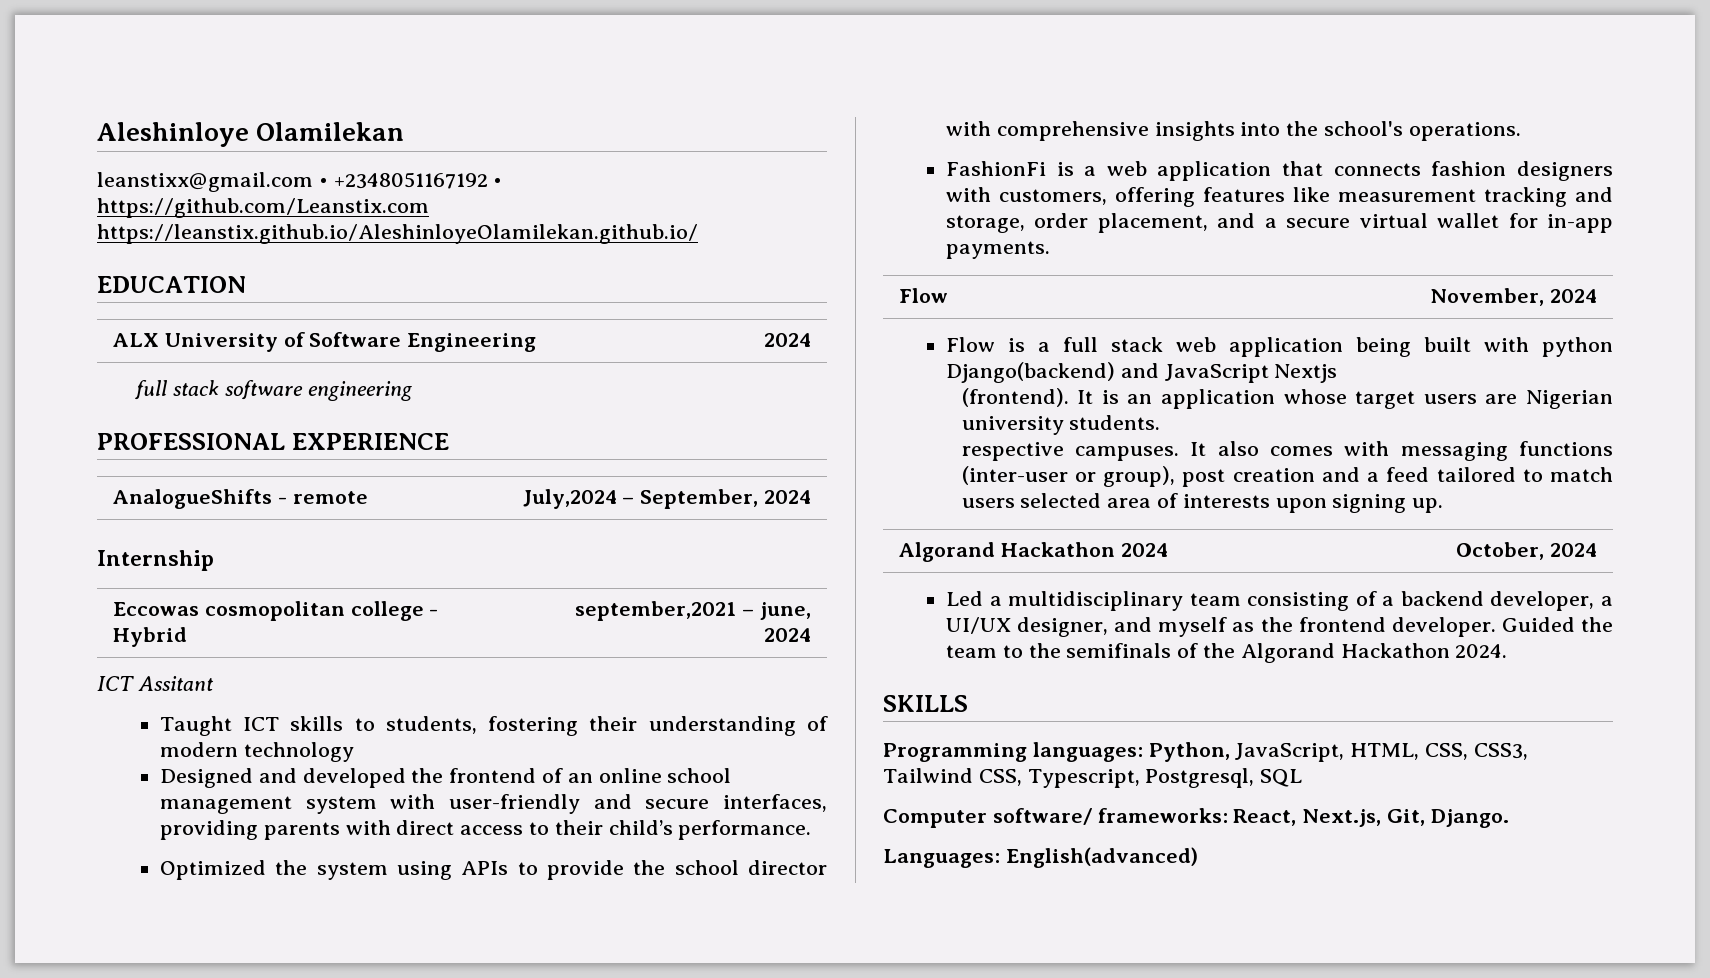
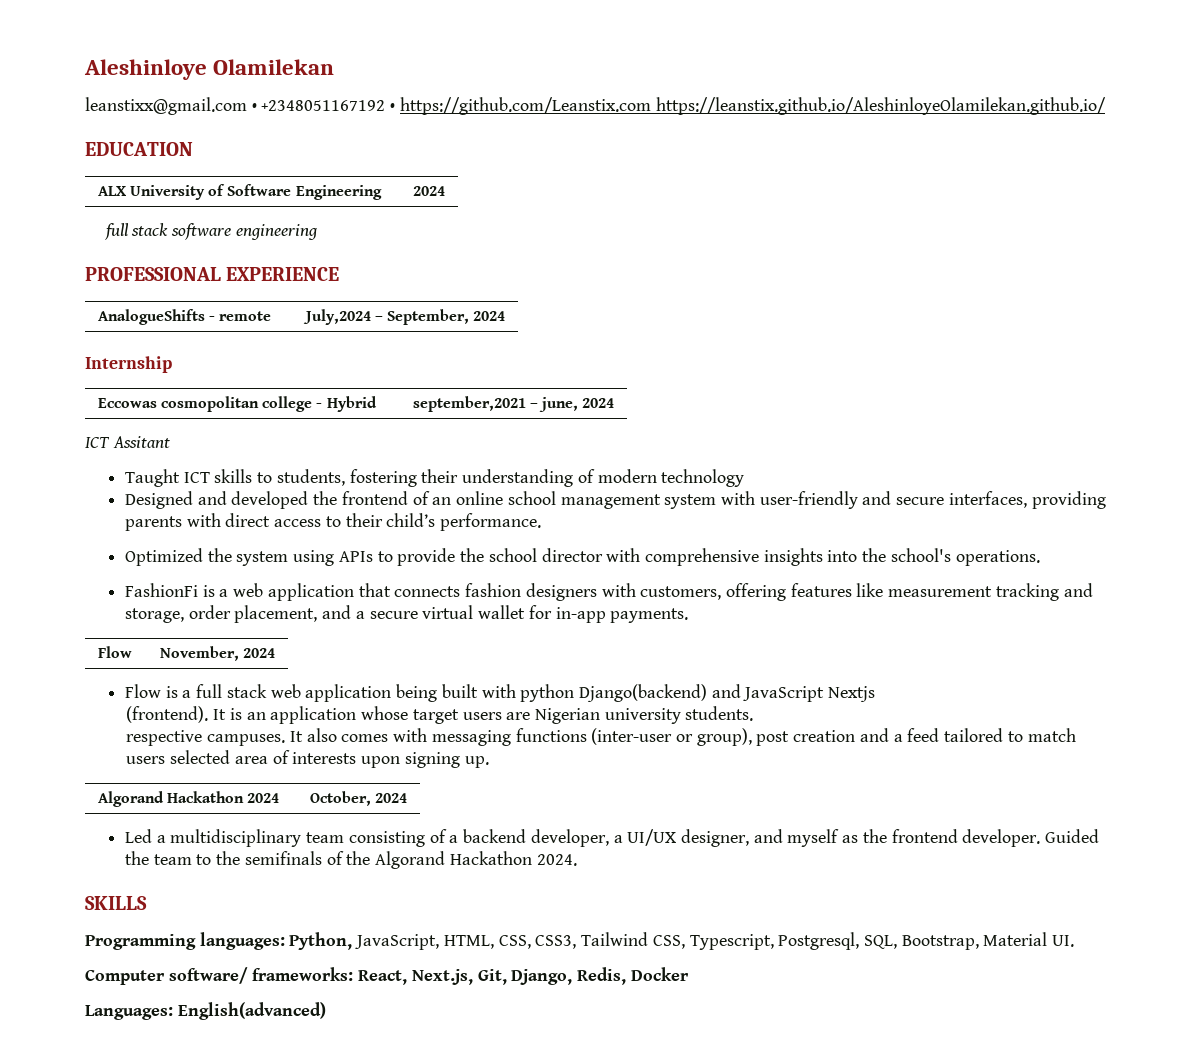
- Programming languages: Python, JavaScript, HTML, CSS, CSS3, Tailwind CSS, Typescript, Postgresql, SQL
+ Programming languages: Python, JavaScript, HTML, CSS, CSS3, Tailwind CSS, Typescript, Postgresql, SQL, Bootstrap, Material UI.
- Computer software/ frameworks: React, Next.js, Git, Django.
+ Computer software/ frameworks: React, Next.js, Git, Django, Redis, Docker

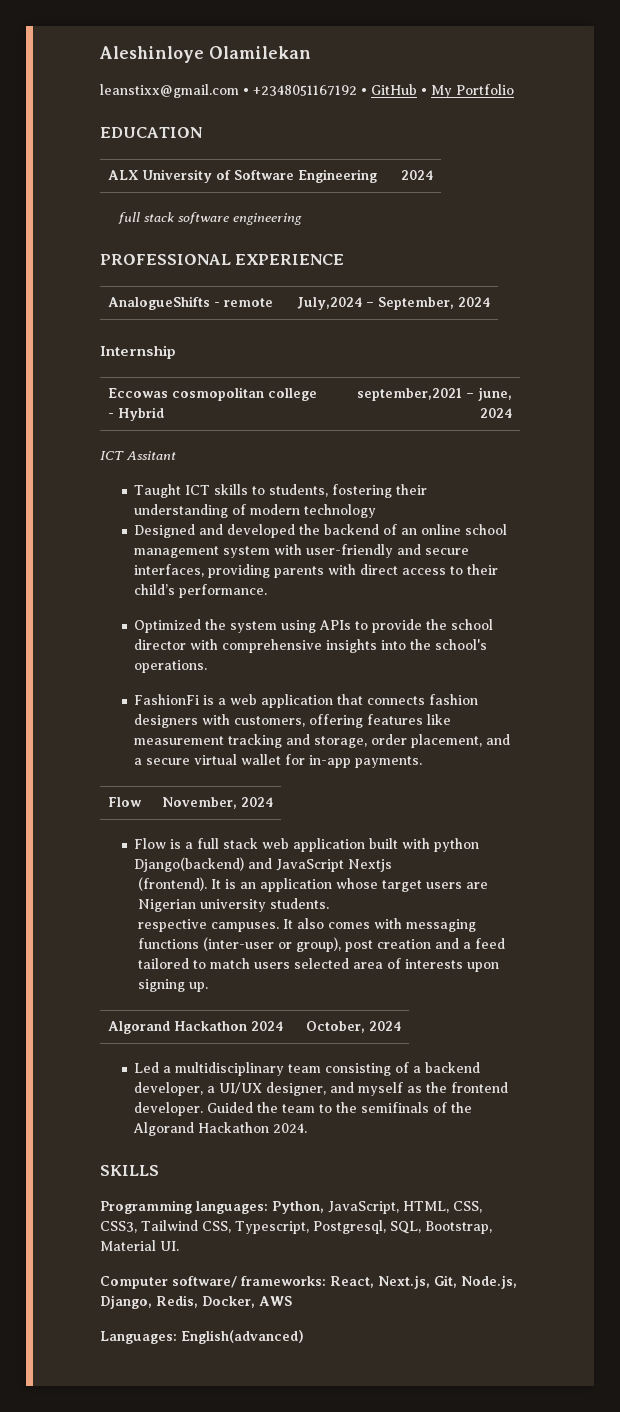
- leanstixx@gmail.com • +2348051167192 • https://github.com/Leanstix.com https://leanstix.github.io/AleshinloyeOlamilekan.github.io/
+ leanstixx@gmail.com • +2348051167192 • GitHub • My Portfolio
- Designed and developed the frontend of an online school management system with user-friendly and secure interfaces, providing parents with direct access to their child’s performance.
+ Designed and developed the backend of an online school management system with user-friendly and secure interfaces, providing parents with direct access to their child’s performance.
- Flow is a full stack web application being built with python Django(backend) and JavaScript Nextjs
+ Flow is a full stack web application built with python Django(backend) and JavaScript Nextjs
- Computer software/ frameworks: React, Next.js, Git, Django, Redis, Docker
+ Computer software/ frameworks: React, Next.js, Git, Node.js, Django, Redis, Docker, AWS

